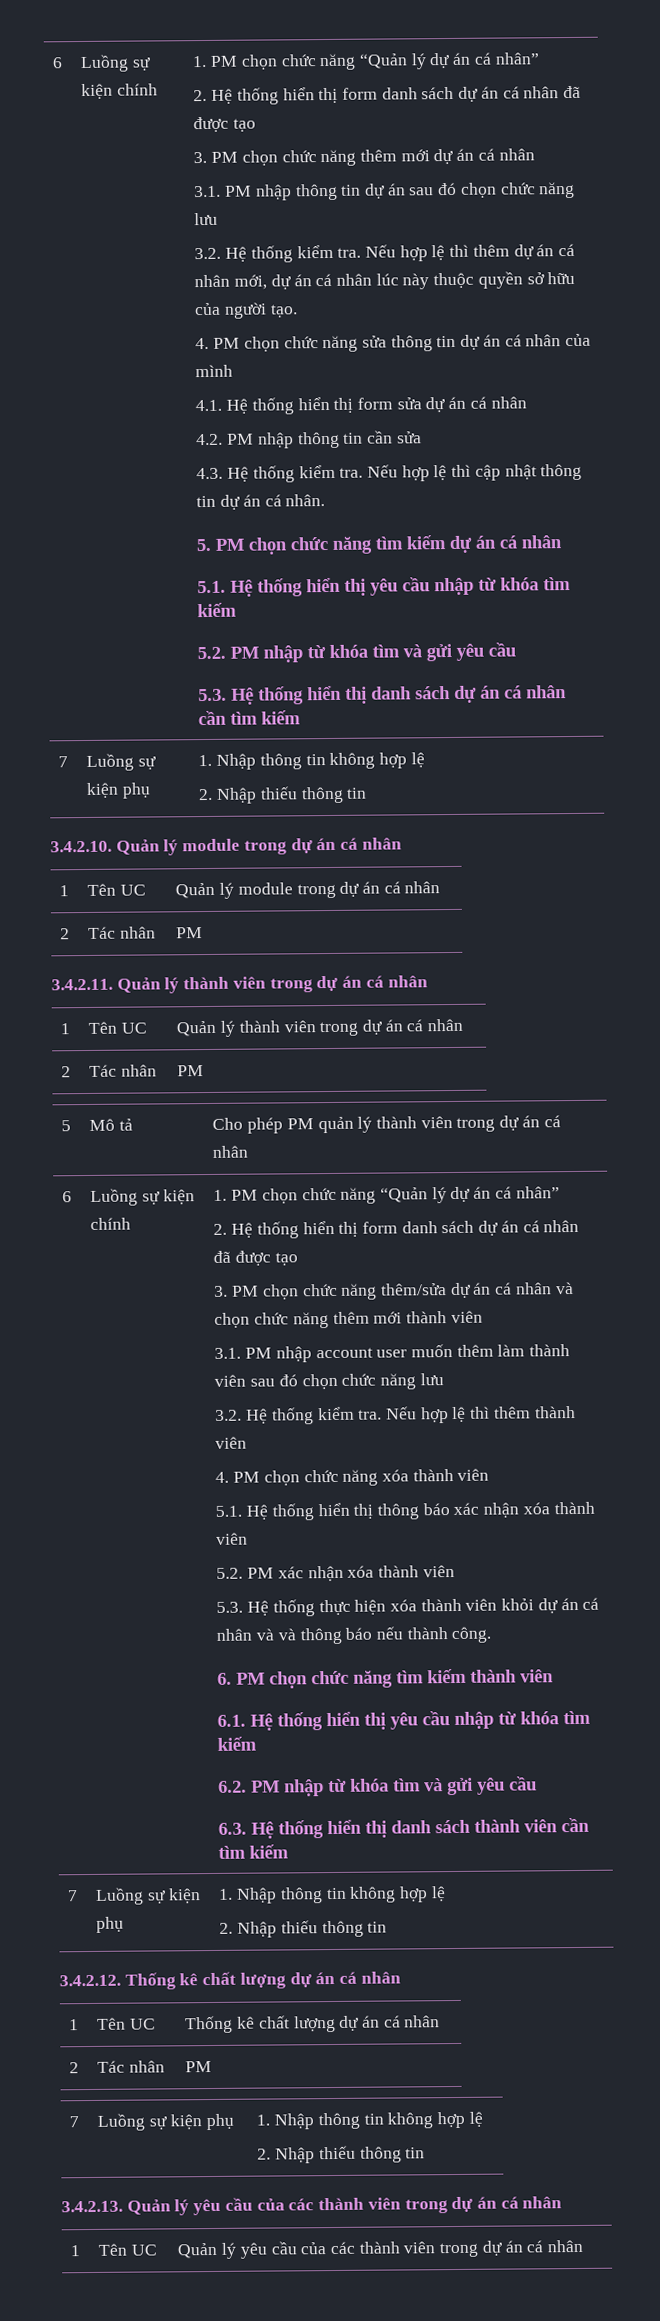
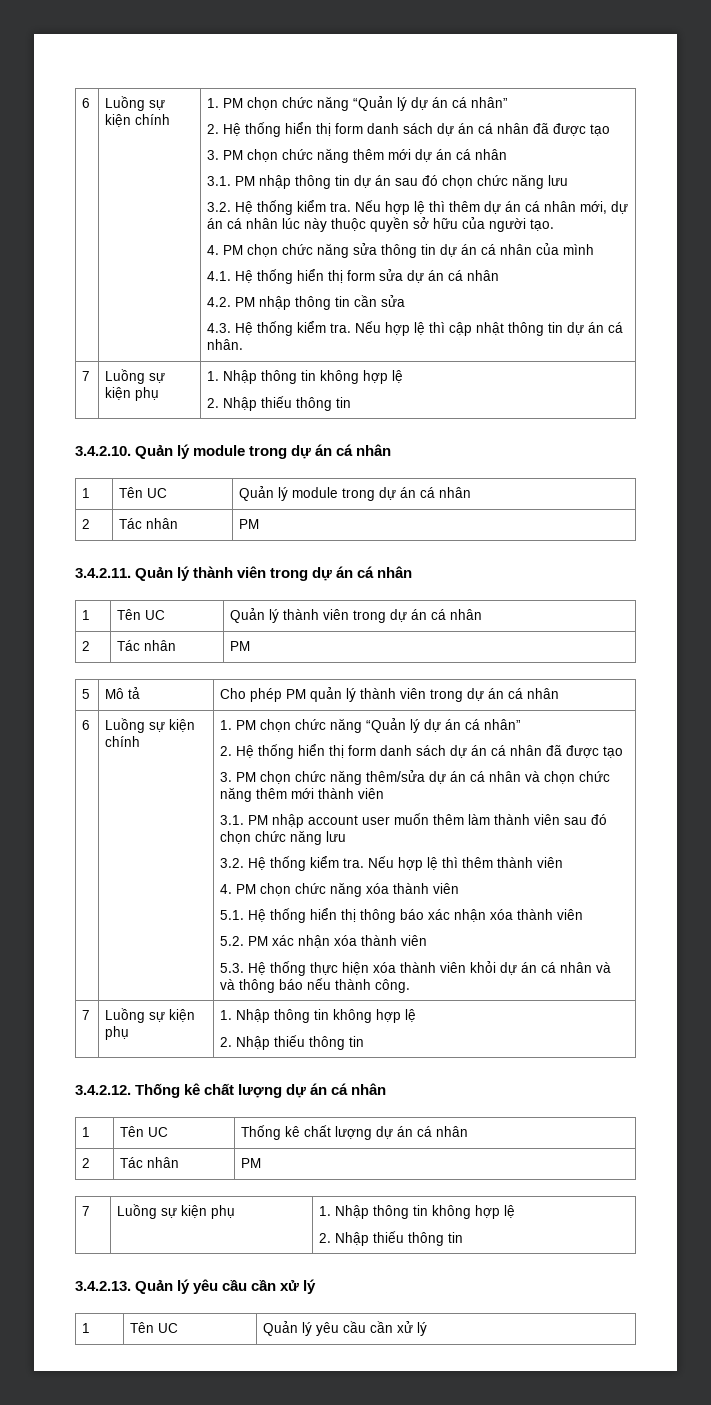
- 5. PM chọn chức năng tìm kiếm dự án cá nhân
- 5.1. Hệ thống hiển thị yêu cầu nhập từ khóa tìm kiếm
- 5.2. PM nhập từ khóa tìm và gửi yêu cầu
- 5.3. Hệ thống hiển thị danh sách dự án cá nhân cần tìm kiếm
- 6. PM chọn chức năng tìm kiếm thành viên
- 6.1. Hệ thống hiển thị yêu cầu nhập từ khóa tìm kiếm
- 6.2. PM nhập từ khóa tìm và gửi yêu cầu
- 6.3. Hệ thống hiển thị danh sách thành viên cần tìm kiếm
- 3.4.2.13. Quản lý yêu cầu của các thành viên trong dự án cá nhân
+ 3.4.2.13. Quản lý yêu cầu cần xử lý
- 1 | Tên UC | Quản lý yêu cầu của các thành viên trong dự án cá nhân
+ 1 | Tên UC | Quản lý yêu cầu cần xử lý

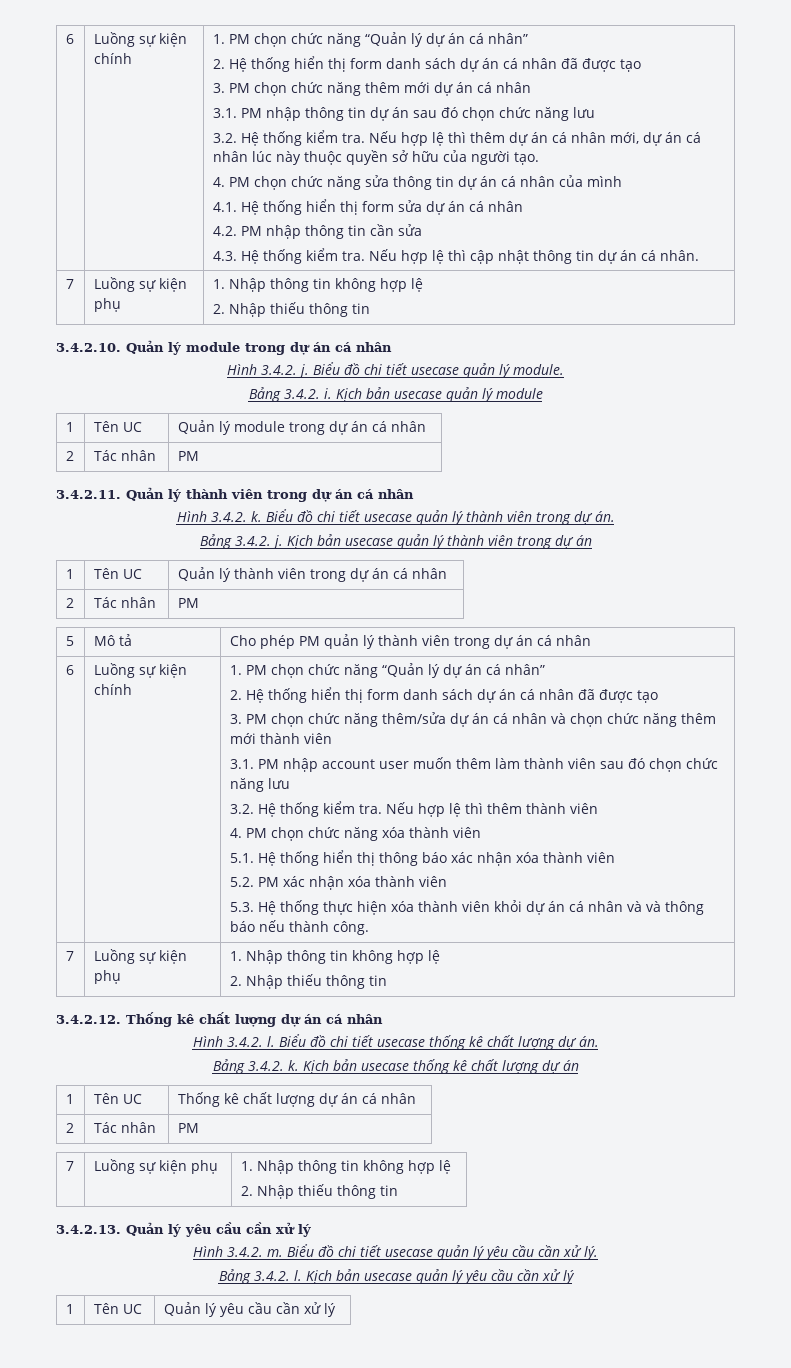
+ Hình 3.4.2. j. Biểu đồ chi tiết usecase quản lý module.
+ Bảng 3.4.2. i. Kịch bản usecase quản lý module
+ Hình 3.4.2. k. Biểu đồ chi tiết usecase quản lý thành viên trong dự án.
+ Bảng 3.4.2. j. Kịch bản usecase quản lý thành viên trong dự án
+ Hình 3.4.2. l. Biểu đồ chi tiết usecase thống kê chất lượng dự án.
+ Bảng 3.4.2. k. Kịch bản usecase thống kê chất lượng dự án
+ Hình 3.4.2. m. Biểu đồ chi tiết usecase quản lý yêu cầu cần xử lý.
+ Bảng 3.4.2. l. Kịch bản usecase quản lý yêu cầu cần xử lý

